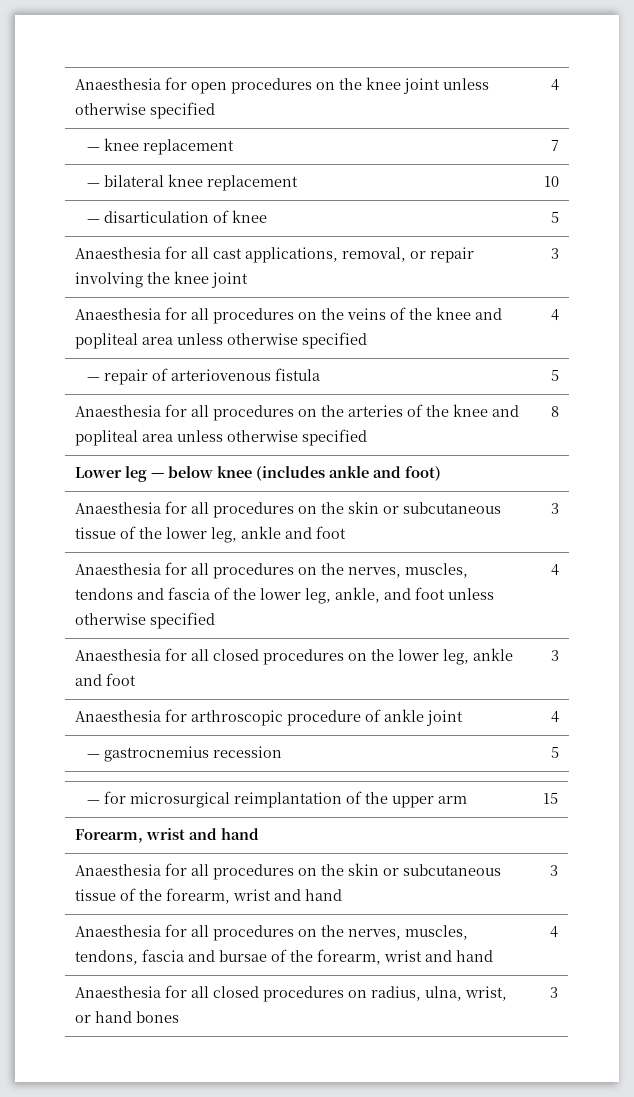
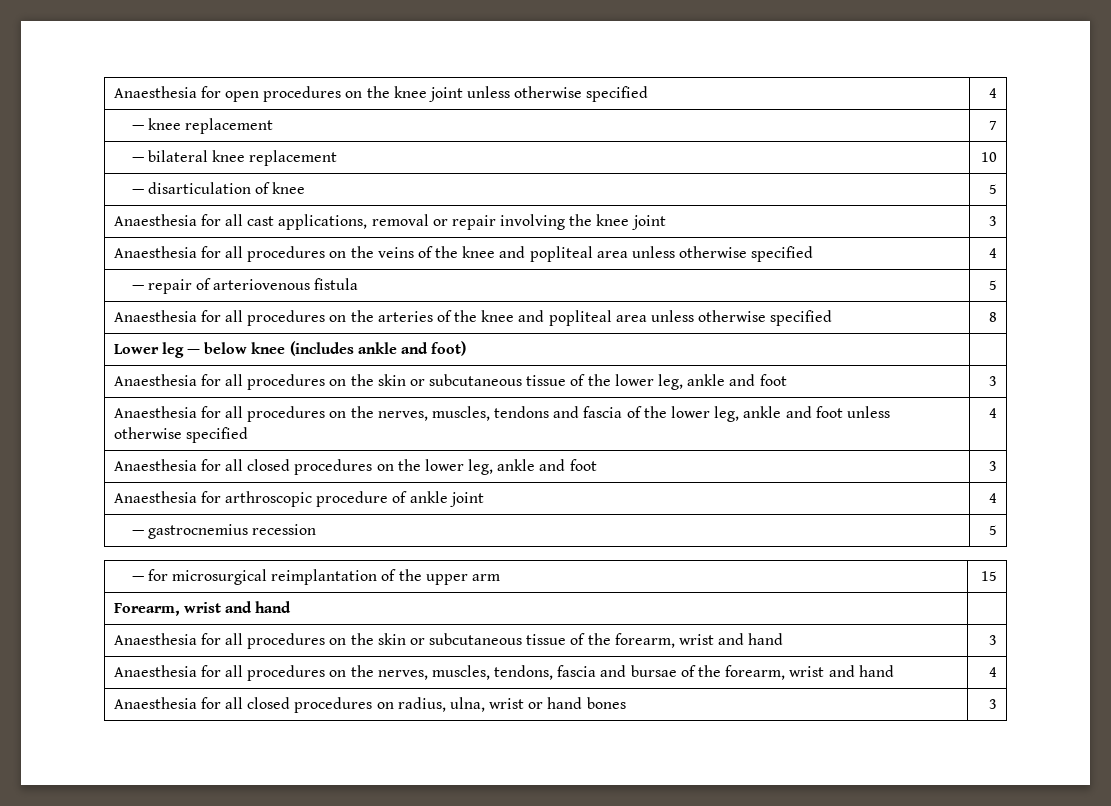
- Anaesthesia for all cast applications, removal, or repair involving the knee joint | 3
+ Anaesthesia for all cast applications, removal or repair involving the knee joint | 3
- Anaesthesia for all procedures on the nerves, muscles, tendons and fascia of the lower leg, ankle, and foot unless otherwise specified | 4
+ Anaesthesia for all procedures on the nerves, muscles, tendons and fascia of the lower leg, ankle and foot unless otherwise specified | 4
- Anaesthesia for all closed procedures on radius, ulna, wrist, or hand bones | 3
+ Anaesthesia for all closed procedures on radius, ulna, wrist or hand bones | 3

